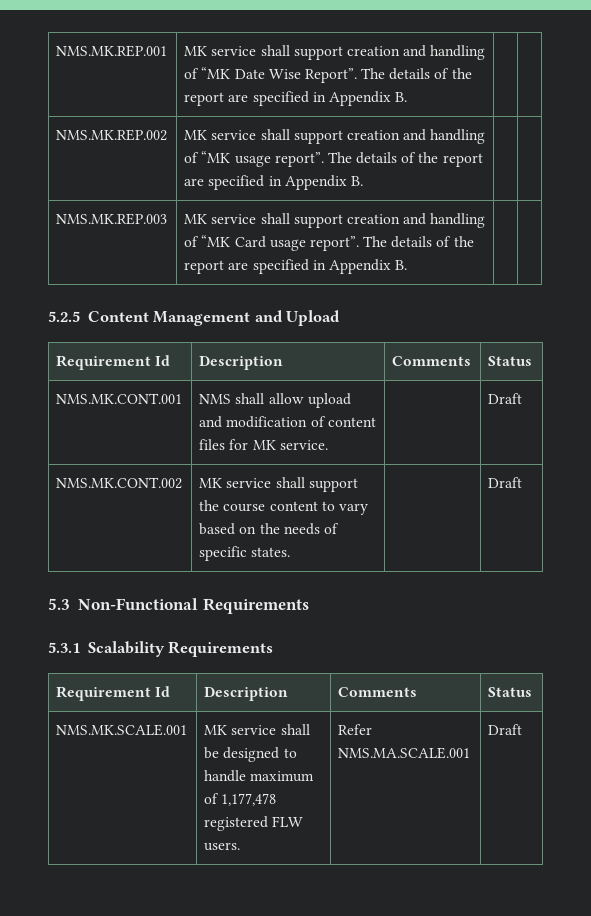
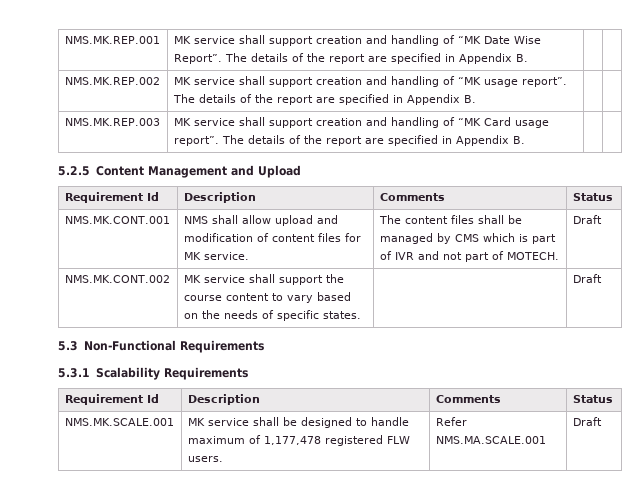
- NMS.MK.CONT.001 | NMS shall allow upload and modification of content files for MK service. | | Draft
+ NMS.MK.CONT.001 | NMS shall allow upload and modification of content files for MK service. | The content files shall be managed by CMS which is part of IVR and not part of MOTECH. | Draft

